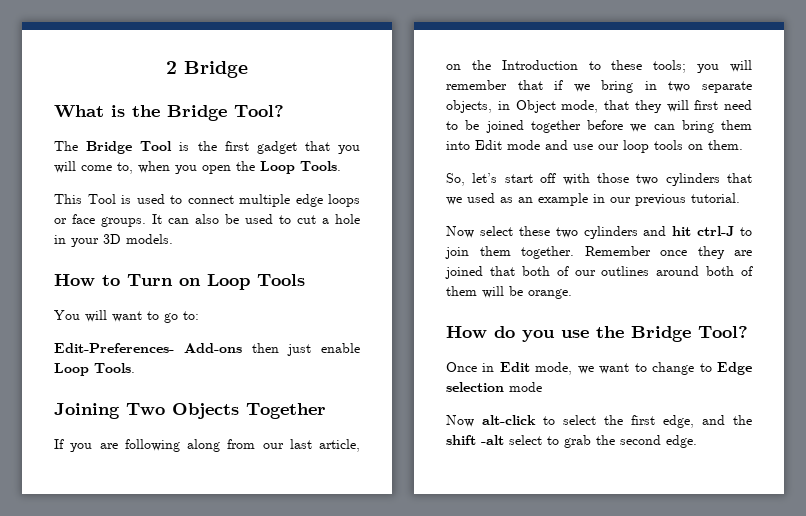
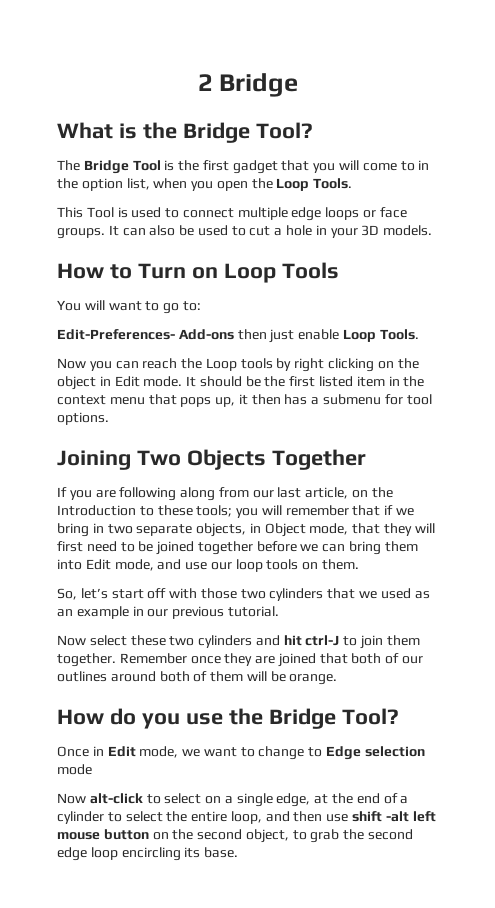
- The Bridge Tool is the first gadget that you will come to, when you open the Loop Tools.
+ The Bridge Tool is the first gadget that you will come to in the option list, when you open the Loop Tools.
+ Now you can reach the Loop tools by right clicking on the object in Edit mode. It should be the first listed item in the context menu that pops up, it then has a submenu for tool options.
- If you are following along from our last article, on the Introduction to these tools; you will remember that if we bring in two separate objects, in Object mode, that they will first need to be joined together before we can bring them into Edit mode and use our loop tools on them.
+ If you are following along from our last article, on the Introduction to these tools; you will remember that if we bring in two separate objects, in Object mode, that they will first need to be joined together before we can bring them into Edit mode, and use our loop tools on them.
- Now alt-click to select the first edge, and the shift -alt select to grab the second edge.
+ Now alt-click to select on a single edge, at the end of a cylinder to select the entire loop, and then use shift -alt left mouse button on the second object, to grab the second edge loop encircling its base.

